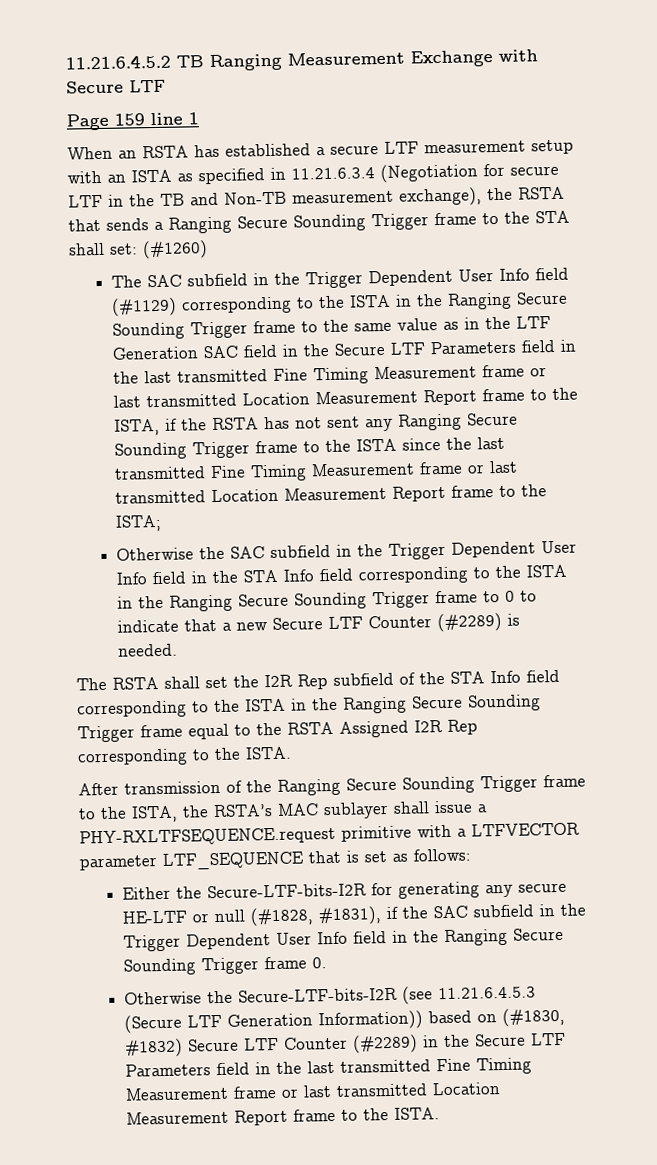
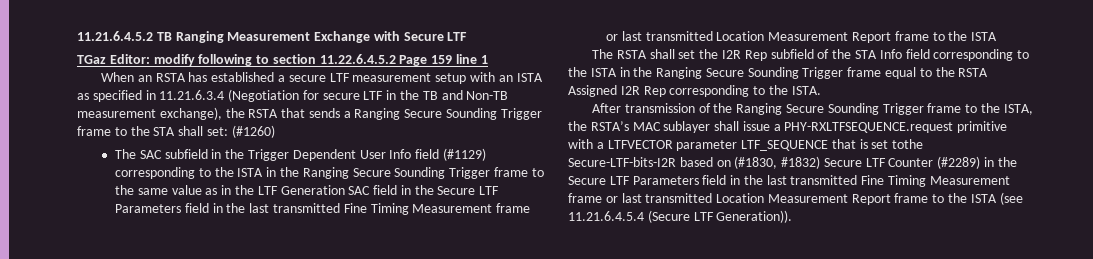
- Page 159 line 1
+ TGaz Editor: modify following to section 11.22.6.4.5.2 Page 159 line 1
- The SAC subfield in the Trigger Dependent User Info field (#1129) corresponding to the ISTA in the Ranging Secure Sounding Trigger frame to the same value as in the LTF Generation SAC field in the Secure LTF Parameters field in the last transmitted Fine Timing Measurement frame or last transmitted Location Measurement Report frame to the ISTA, if the RSTA has not sent any Ranging Secure Sounding Trigger frame to the ISTA since the last transmitted Fine Timing Measurement frame or last transmitted Location Measurement Report frame to the ISTA;
- Otherwise the SAC subfield in the Trigger Dependent User Info field in the STA Info field corresponding to the ISTA in the Ranging Secure Sounding Trigger frame to 0 to indicate that a new Secure LTF Counter (#2289) is needed.
+ The SAC subfield in the Trigger Dependent User Info field (#1129) corresponding to the ISTA in the Ranging Secure Sounding Trigger frame to the same value as in the LTF Generation SAC field in the Secure LTF Parameters field in the last transmitted Fine Timing Measurement frame or last transmitted Location Measurement Report frame to the ISTA
- After transmission of the Ranging Secure Sounding Trigger frame to the ISTA, the RSTA’s MAC sublayer shall issue a PHY-RXLTFSEQUENCE.request primitive with a LTFVECTOR parameter LTF_SEQUENCE that is set as follows:
- Either the Secure-LTF-bits-I2R for generating any secure HE-LTF or null (#1828, #1831), if the SAC subfield in the Trigger Dependent User Info field in the Ranging Secure Sounding Trigger frame 0.
- Otherwise the Secure-LTF-bits-I2R (see 11.21.6.4.5.3 (Secure LTF Generation Information)) based on (#1830, #1832) Secure LTF Counter (#2289) in the Secure LTF Parameters field in the last transmitted Fine Timing Measurement frame or last transmitted Location Measurement Report frame to the ISTA.
+ After transmission of the Ranging Secure Sounding Trigger frame to the ISTA, the RSTA’s MAC sublayer shall issue a PHY-RXLTFSEQUENCE.request primitive with a LTFVECTOR parameter LTF_SEQUENCE that is set tothe Secure-LTF-bits-I2R based on (#1830, #1832) Secure LTF Counter (#2289) in the Secure LTF Parameters field in the last transmitted Fine Timing Measurement frame or last transmitted Location Measurement Report frame to the ISTA (see 11.21.6.4.5.4 (Secure LTF Generation)).

